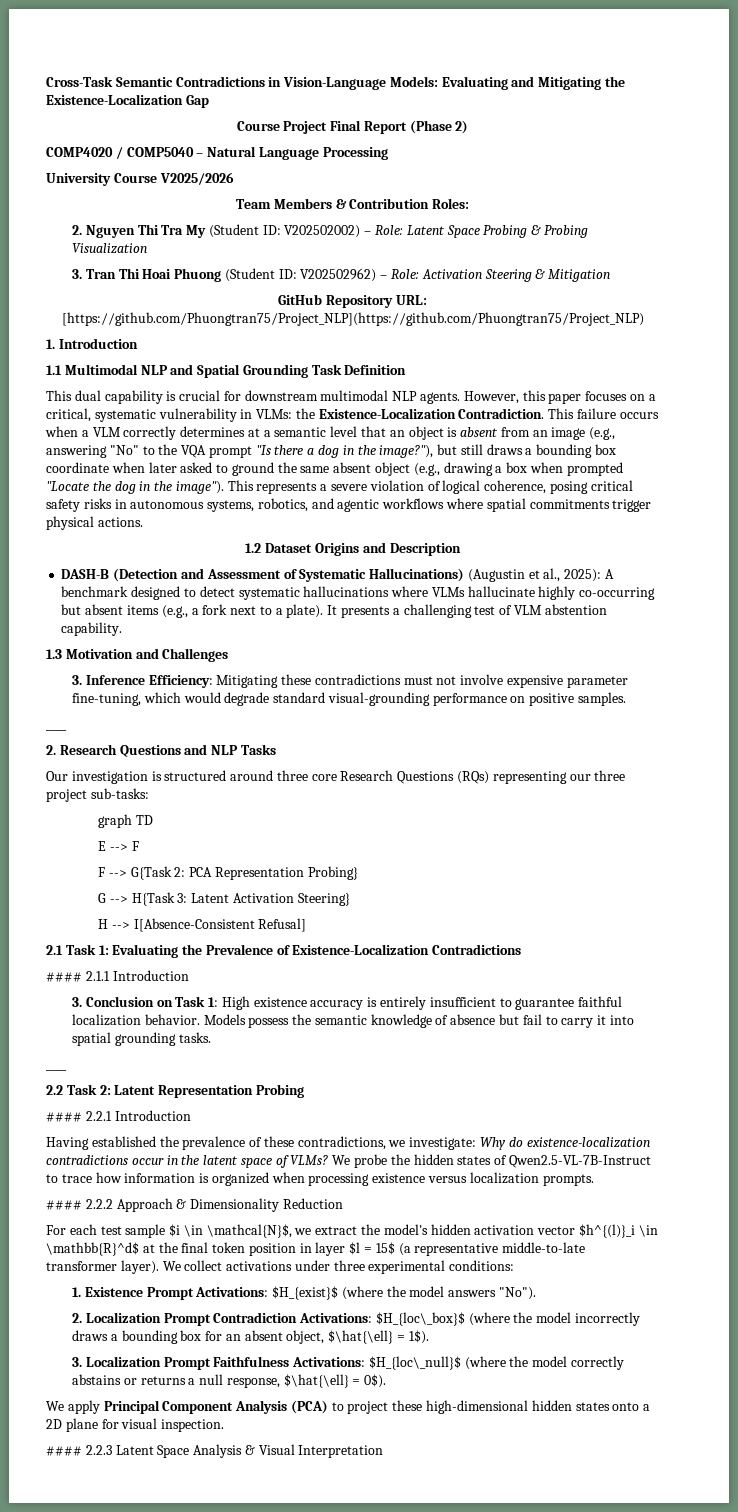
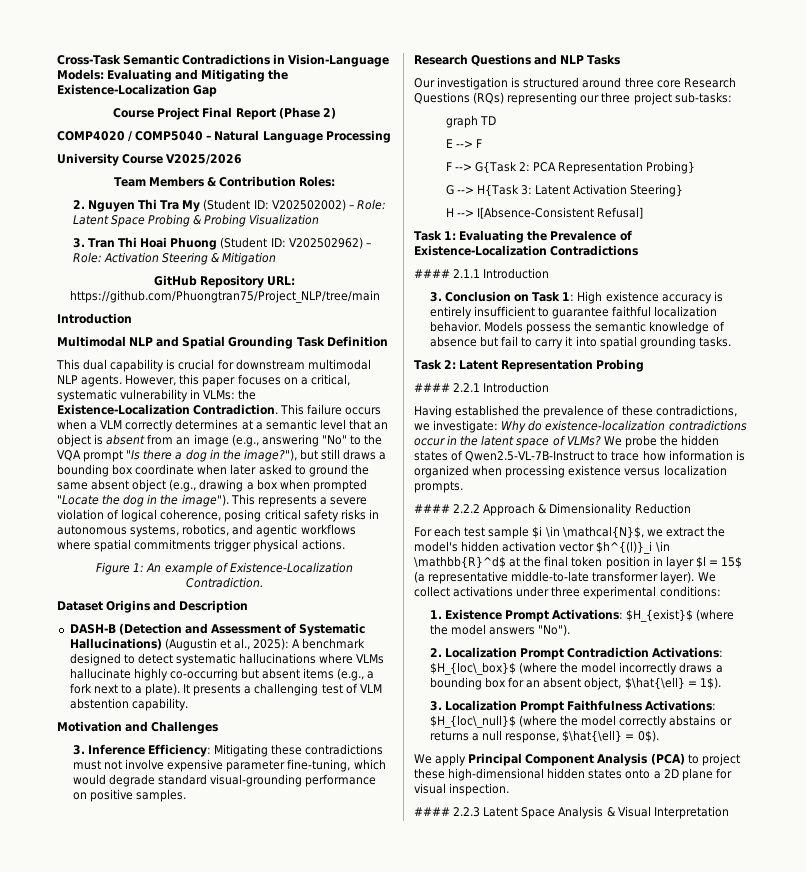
- GitHub Repository URL: [https://github.com/Phuongtran75/Project_NLP](https://github.com/Phuongtran75/Project_NLP)
- 1. Introduction
- 1.1 Multimodal NLP and Spatial Grounding Task Definition
+ GitHub Repository URL: https://github.com/Phuongtran75/Project_NLP/tree/main
+ Introduction
+ Multimodal NLP and Spatial Grounding Task Definition
- 1.2 Dataset Origins and Description
+ Figure 1: An example of Existence-Localization Contradiction.
+ Dataset Origins and Description
- 1.3 Motivation and Challenges
+ Motivation and Challenges
  3. Inference Efficiency: Mitigating these contradictions must not involve expensive parameter fine-tuning, which would degrade standard visual-grounding performance on positive samples.
- ____
- 2. Research Questions and NLP Tasks
+ Research Questions and NLP Tasks
- 2.1 Task 1: Evaluating the Prevalence of Existence-Localization Contradictions
+ Task 1: Evaluating the Prevalence of Existence-Localization Contradictions
  Models possess the semantic knowledge of absence but fail to carry it into spatial grounding tasks.
- ____
- 2.2 Task 2: Latent Representation Probing
+ Task 2: Latent Representation Probing

